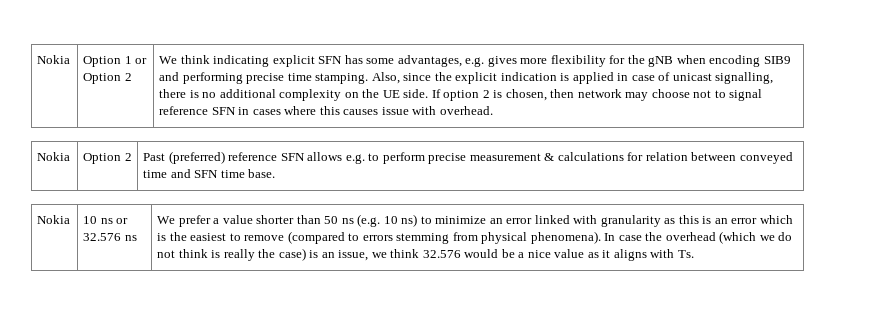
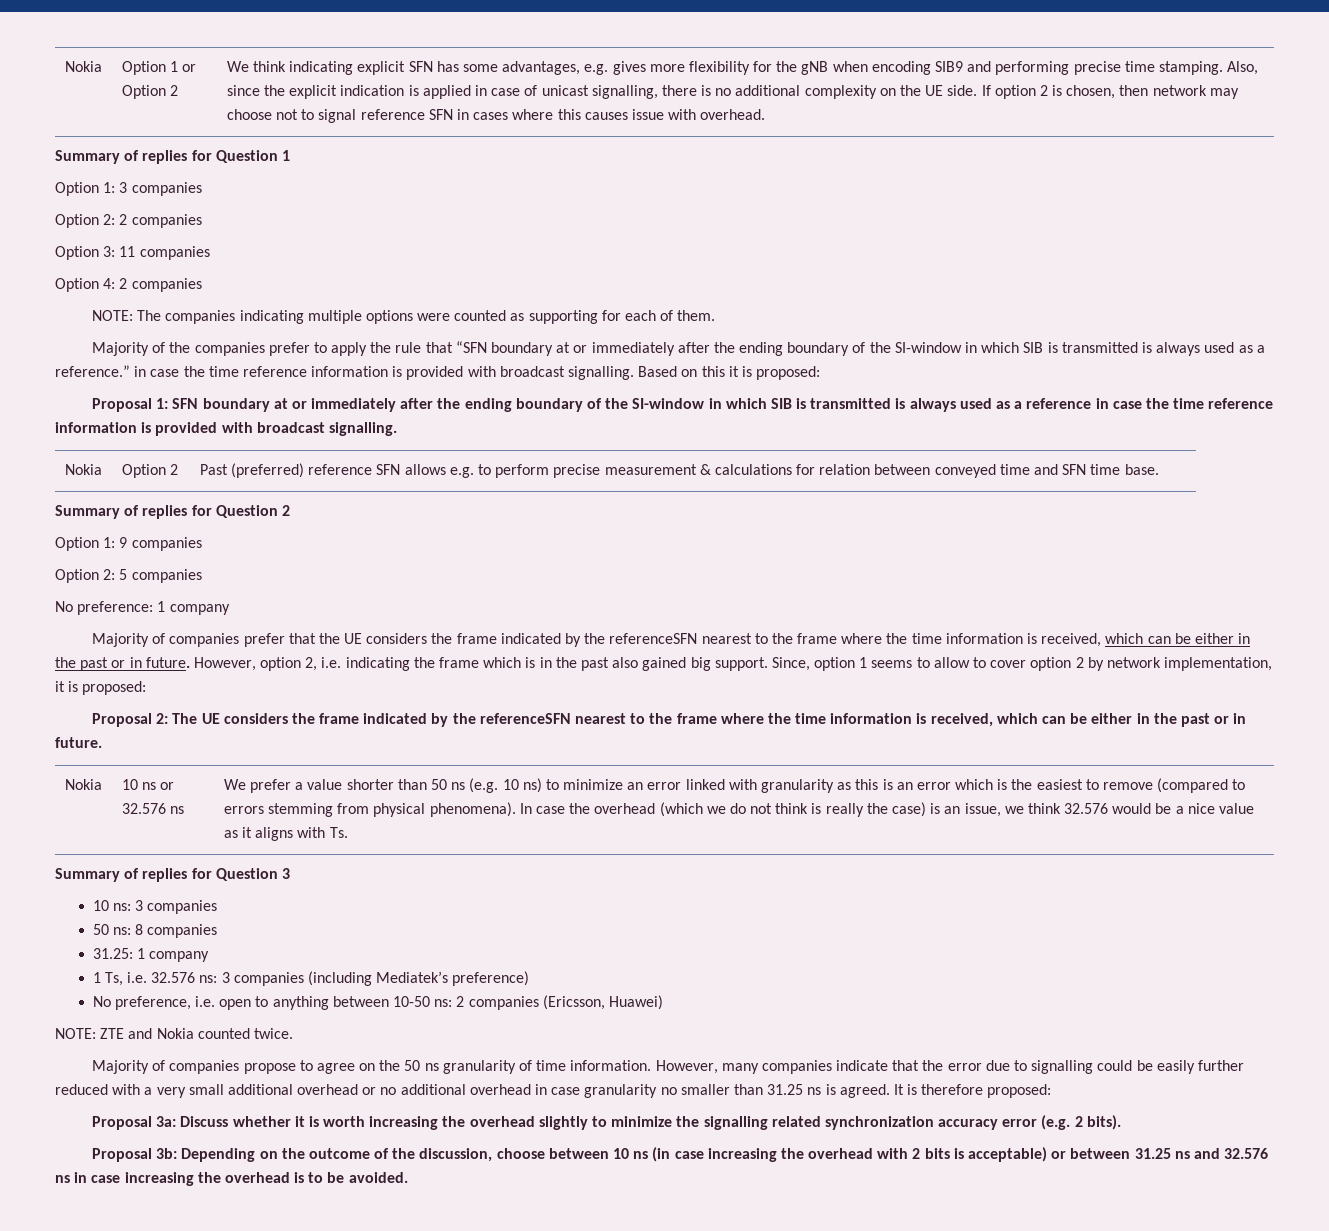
+ Summary of replies for Question 1
+ Option 1: 3 companies
+ Option 2: 2 companies
+ Option 3: 11 companies
+ Option 4: 2 companies
+ NOTE: The companies indicating multiple options were counted as supporting for each of them.
+ Majority of the companies prefer to apply the rule that “SFN boundary at or immediately after the ending boundary of the SI-window in which SIB is transmitted is always used as a reference.” in case the time reference information is provided with broadcast signalling. Based on this it is proposed:
+ Proposal 1: SFN boundary at or immediately after the ending boundary of the SI-window in which SIB is transmitted is always used as a reference in case the time reference information is provided with broadcast signalling.
+ Summary of replies for Question 2
+ Option 1: 9 companies
+ Option 2: 5 companies
+ No preference: 1 company
+ Majority of companies prefer that the UE considers the frame indicated by the referenceSFN nearest to the frame where the time information is received, which can be either in the past or in future. However, option 2, i.e. indicating the frame which is in the past also gained big support. Since, option 1 seems to allow to cover option 2 by network implementation, it is proposed:
+ Proposal 2: The UE considers the frame indicated by the referenceSFN nearest to the frame where the time information is received, which can be either in the past or in future.
+ Summary of replies for Question 3
+ 10 ns: 3 companies
+ 50 ns: 8 companies
+ 31.25: 1 company
+ 1 Ts, i.e. 32.576 ns: 3 companies (including Mediatek’s preference)
+ No preference, i.e. open to anything between 10-50 ns: 2 companies (Ericsson, Huawei)
+ NOTE: ZTE and Nokia counted twice.
+ Majority of companies propose to agree on the 50 ns granularity of time information. However, many companies indicate that the error due to signalling could be easily further reduced with a very small additional overhead or no additional overhead in case granularity no smaller than 31.25 ns is agreed. It is therefore proposed:
+ Proposal 3a: Discuss whether it is worth increasing the overhead slightly to minimize the signalling related synchronization accuracy error (e.g. 2 bits).
+ Proposal 3b: Depending on the outcome of the discussion, choose between 10 ns (in case increasing the overhead with 2 bits is acceptable) or between 31.25 ns and 32.576 ns in case increasing the overhead is to be avoided.

